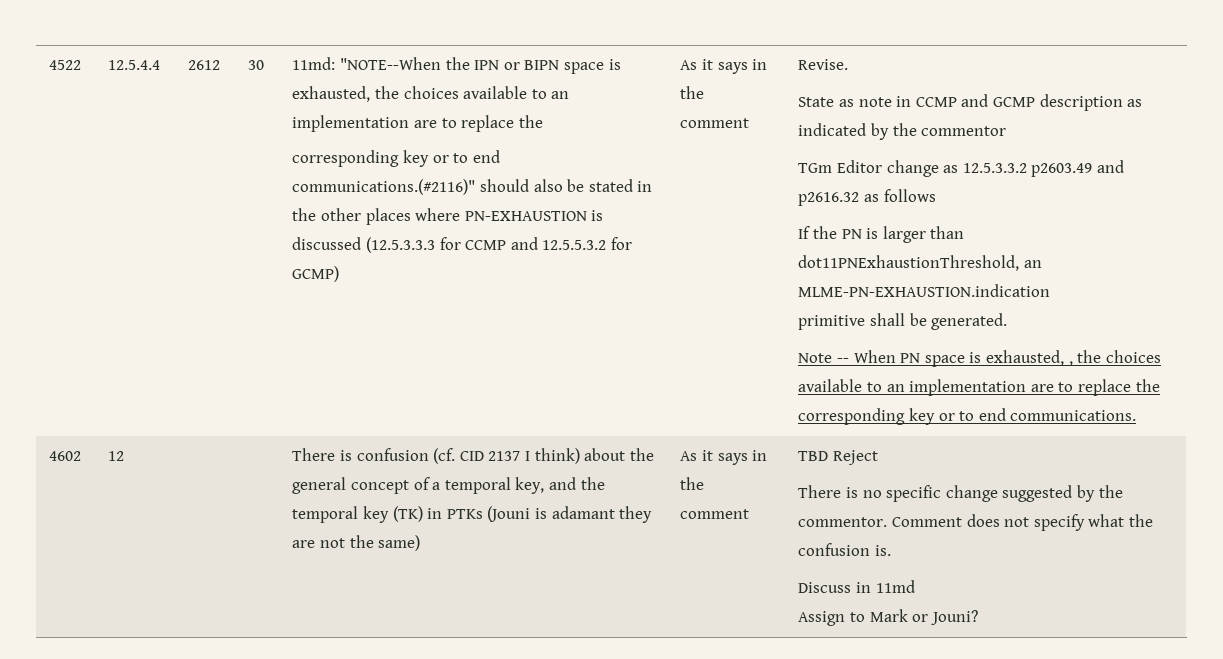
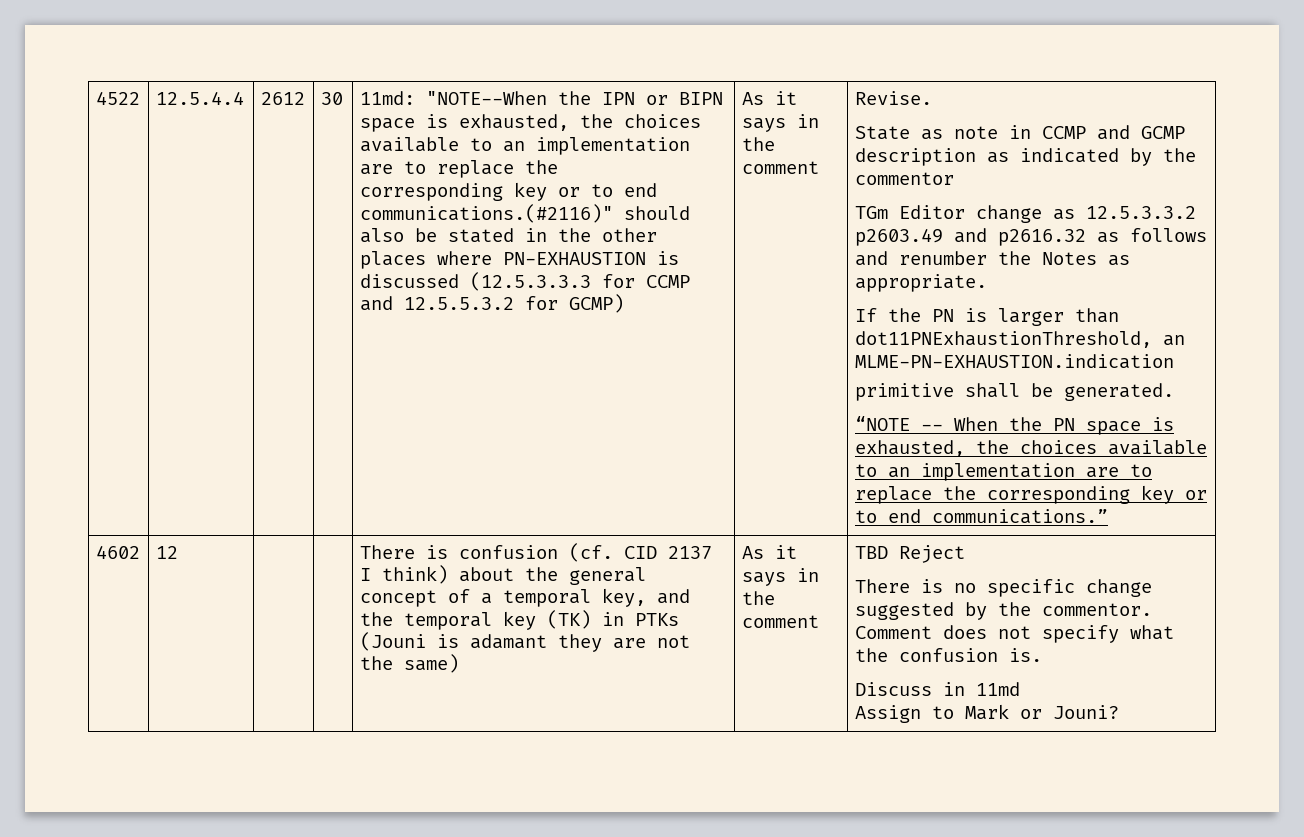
- TGm Editor change as 12.5.3.3.2 p2603.49 and p2616.32 as follows
+ TGm Editor change as 12.5.3.3.2 p2603.49 and p2616.32 as follows and renumber the Notes as appropriate.
- Note -- When PN space is exhausted, , the choices available to an implementation are to replace the corresponding key or to end communications.
+ “NOTE -- When the PN space is exhausted, the choices available to an implementation are to replace the corresponding key or to end communications.”

